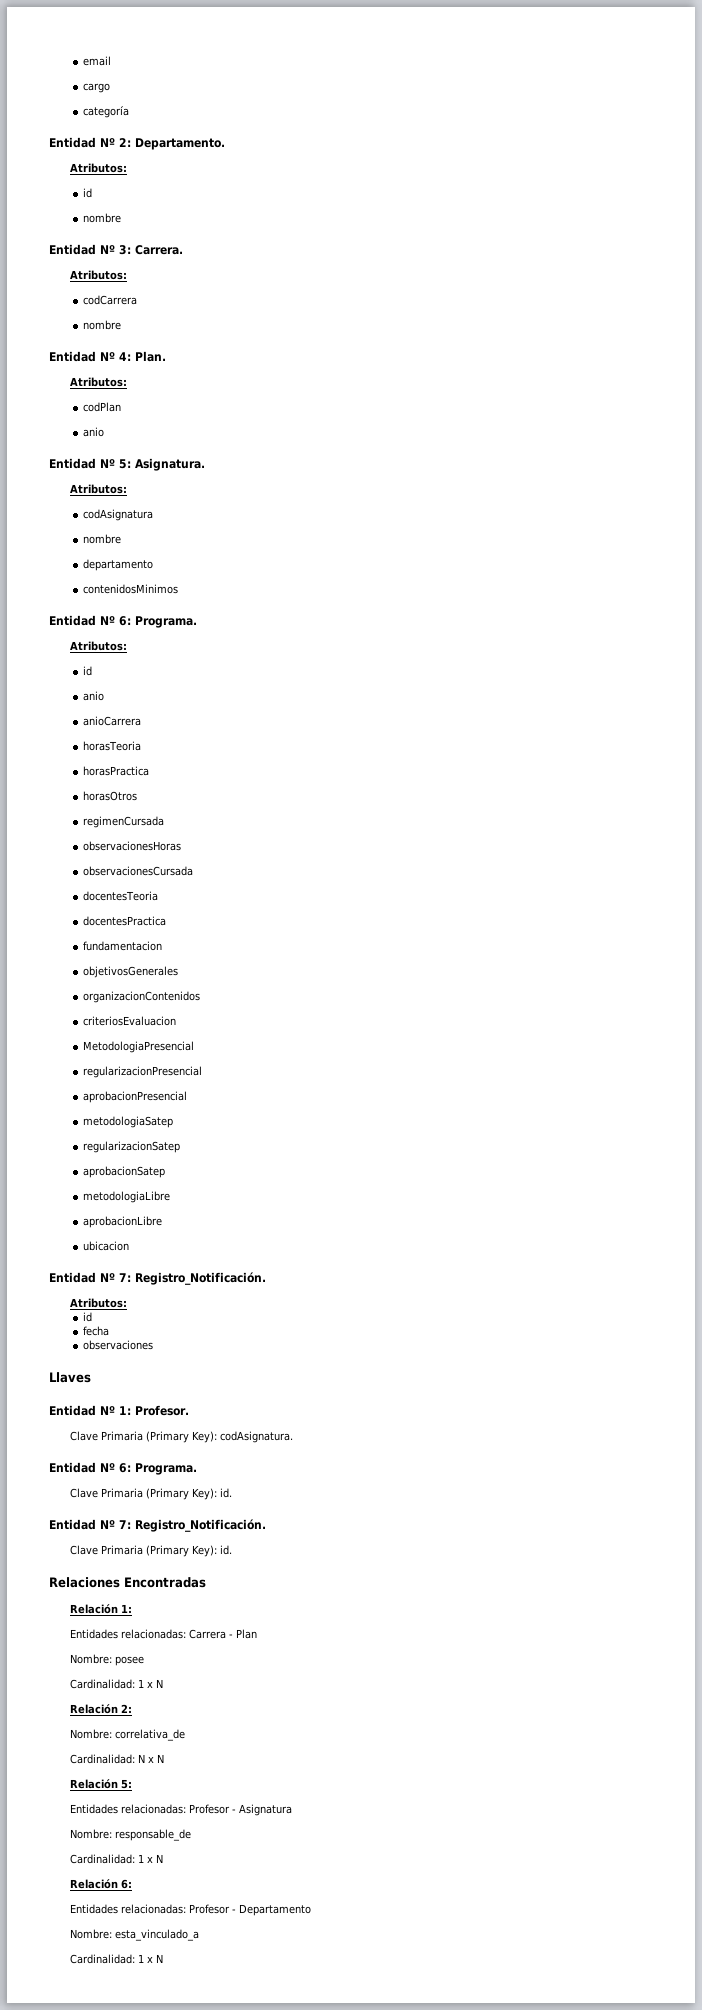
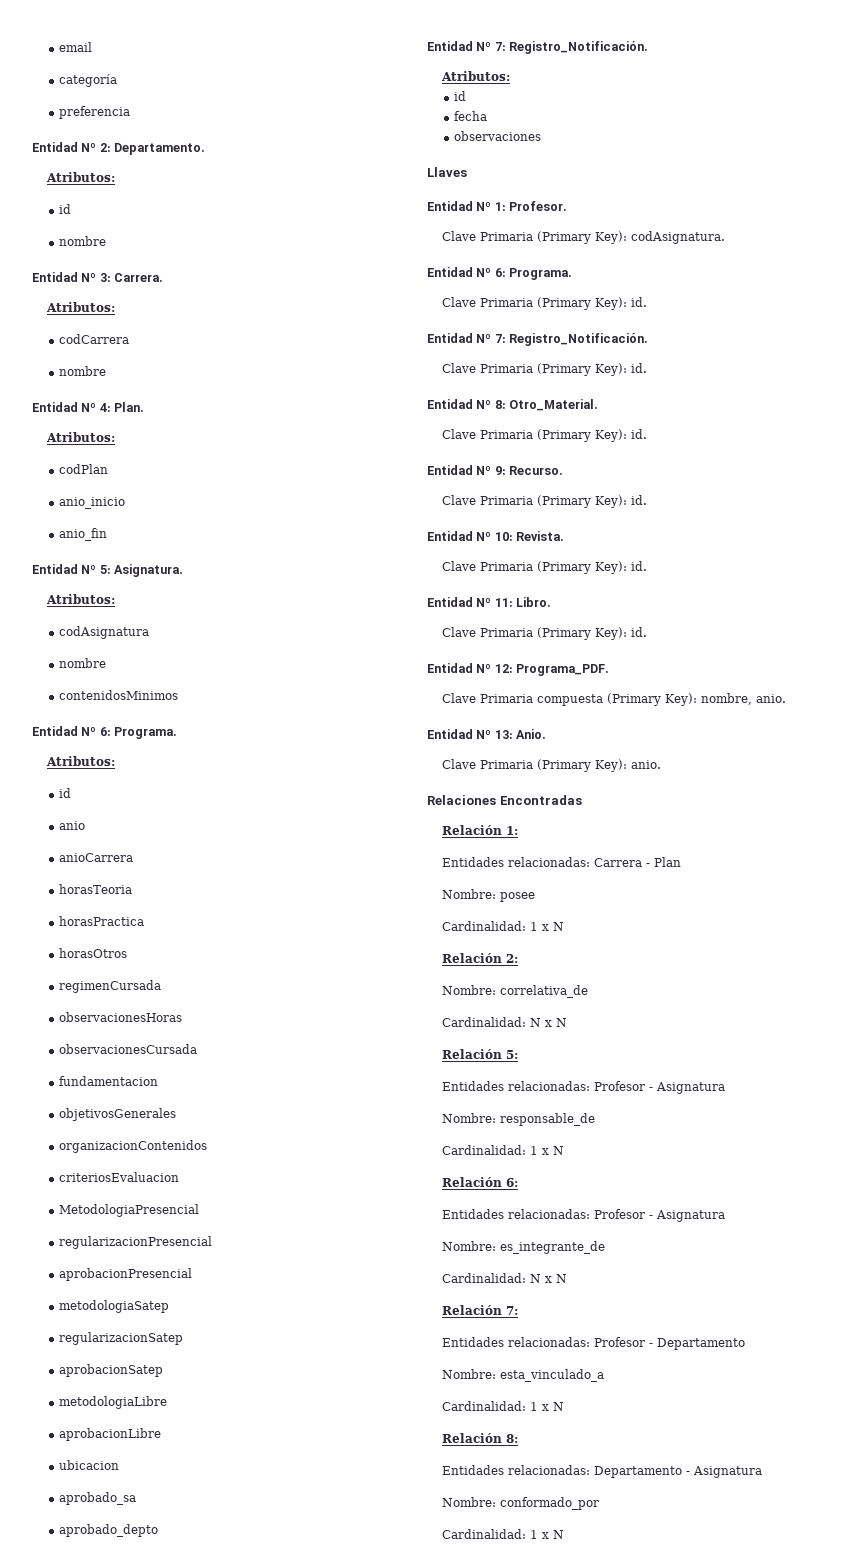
- cargo
  categoría
+ preferencia
  codPlan
- anio
+ anio_inicio
+ anio_fin
- departamento
- docentesTeoria
- docentesPractica
+ aprobado_sa
+ aprobado_depto
+ Entidad Nº 8: Otro_Material.
+ Clave Primaria (Primary Key): id.
+ Entidad Nº 9: Recurso.
+ Clave Primaria (Primary Key): id.
+ Entidad Nº 10: Revista.
+ Clave Primaria (Primary Key): id.
+ Entidad Nº 11: Libro.
+ Clave Primaria (Primary Key): id.
+ Entidad Nº 12: Programa_PDF.
+ Clave Primaria compuesta (Primary Key): nombre, anio.
+ Entidad Nº 13: Anio.
+ Clave Primaria (Primary Key): anio.
  Relación 6:
+ Entidades relacionadas: Profesor - Asignatura
+ Nombre: es_integrante_de
+ Cardinalidad: N x N
+ Relación 7:
+ Relación 8:
+ Entidades relacionadas: Departamento - Asignatura
+ Nombre: conformado_por
+ Cardinalidad: 1 x N

